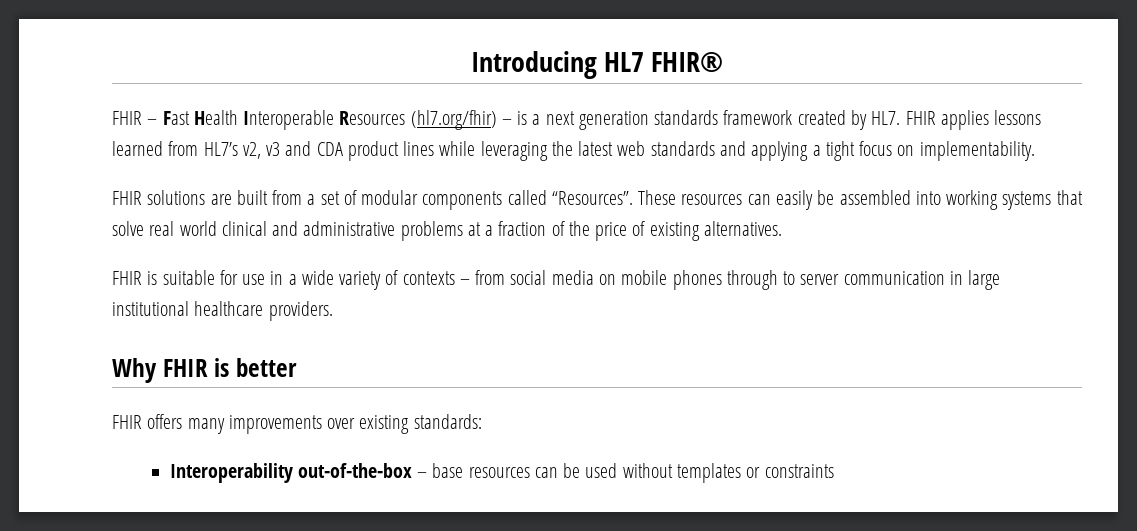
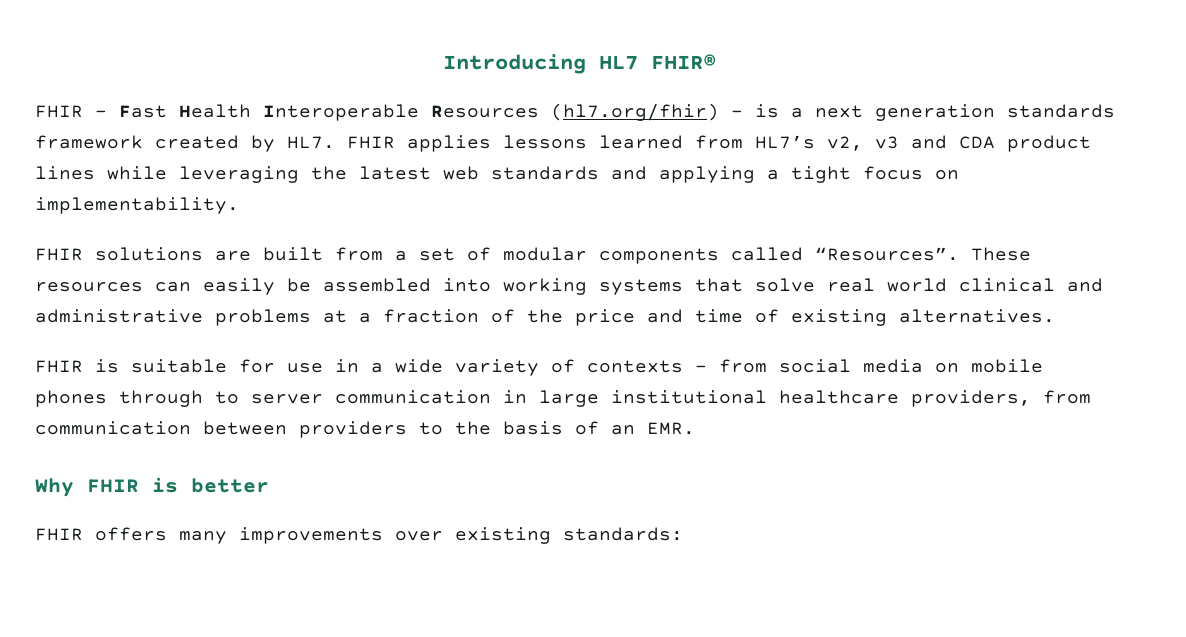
- These resources can easily be assembled into working systems that solve real world clinical and administrative problems at a fraction of the price of existing alternatives.
+ These resources can easily be assembled into working systems that solve real world clinical and administrative problems at a fraction of the price and time of existing alternatives.
- FHIR is suitable for use in a wide variety of contexts – from social media on mobile phones through to server communication in large institutional healthcare providers.
+ FHIR is suitable for use in a wide variety of contexts – from social media on mobile phones through to server communication in large institutional healthcare providers, from communication between providers to the basis of an EMR.
- Interoperability out-of-the-box – base resources can be used without templates or constraints

